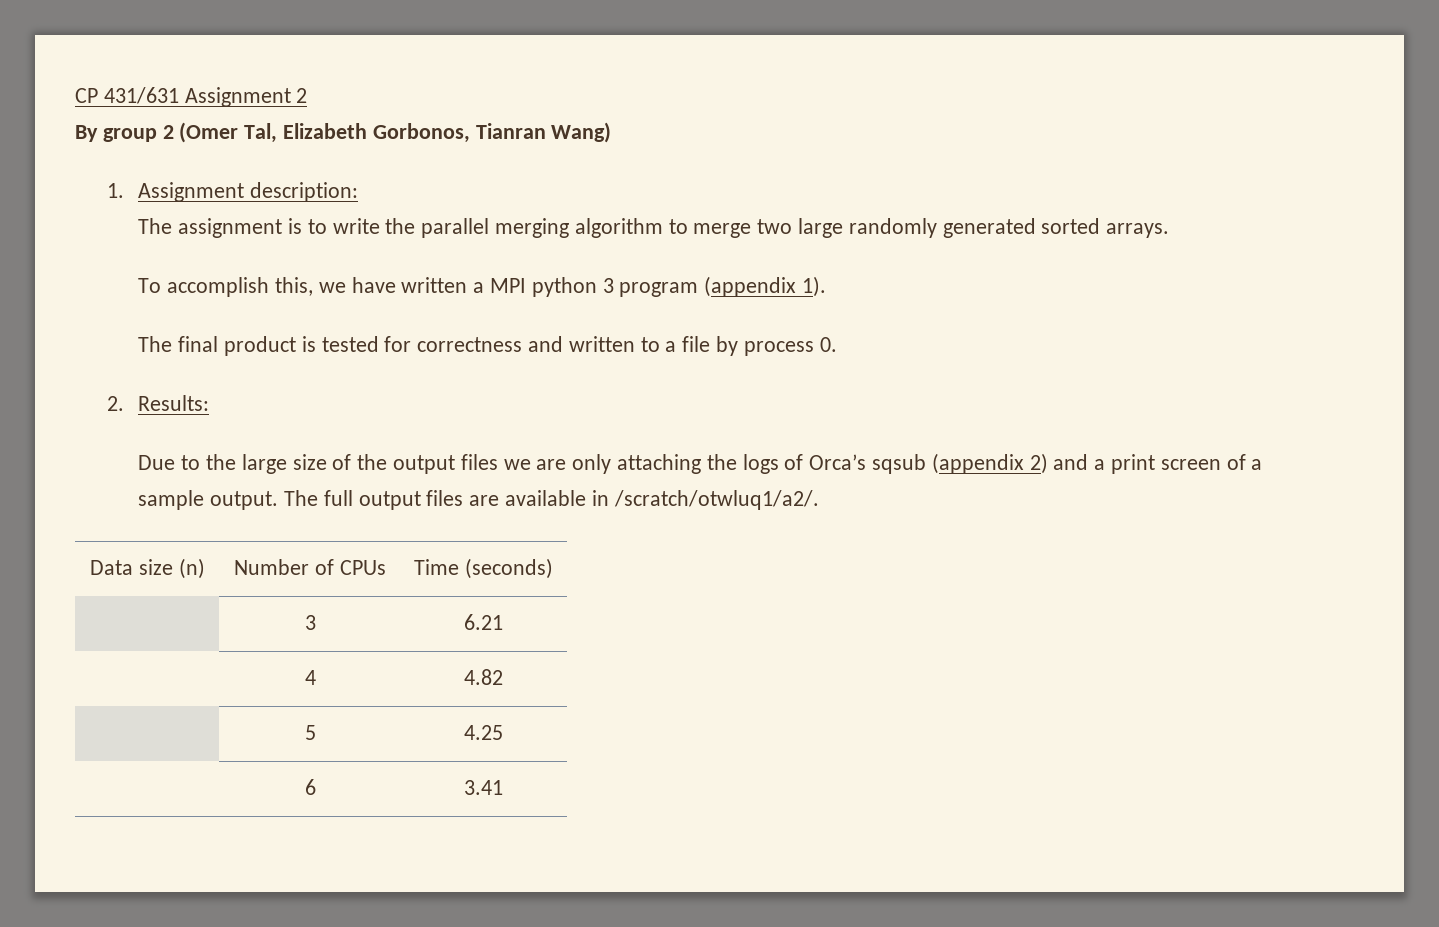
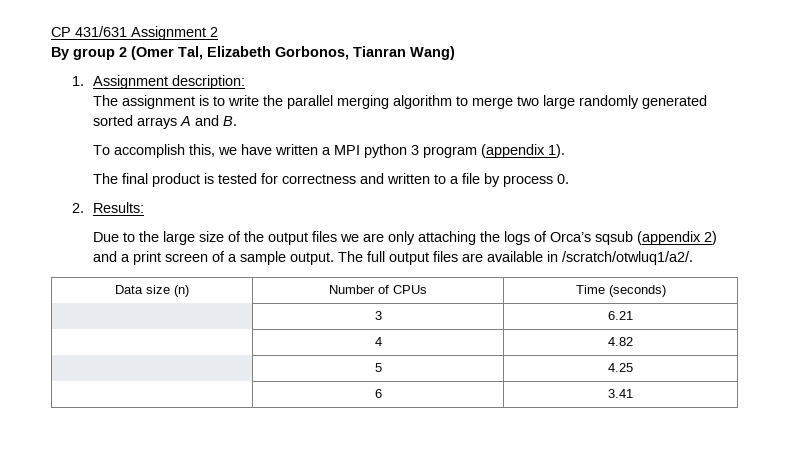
- The assignment is to write the parallel merging algorithm to merge two large randomly generated sorted arrays.
+ The assignment is to write the parallel merging algorithm to merge two large randomly generated sorted arrays A and B.

